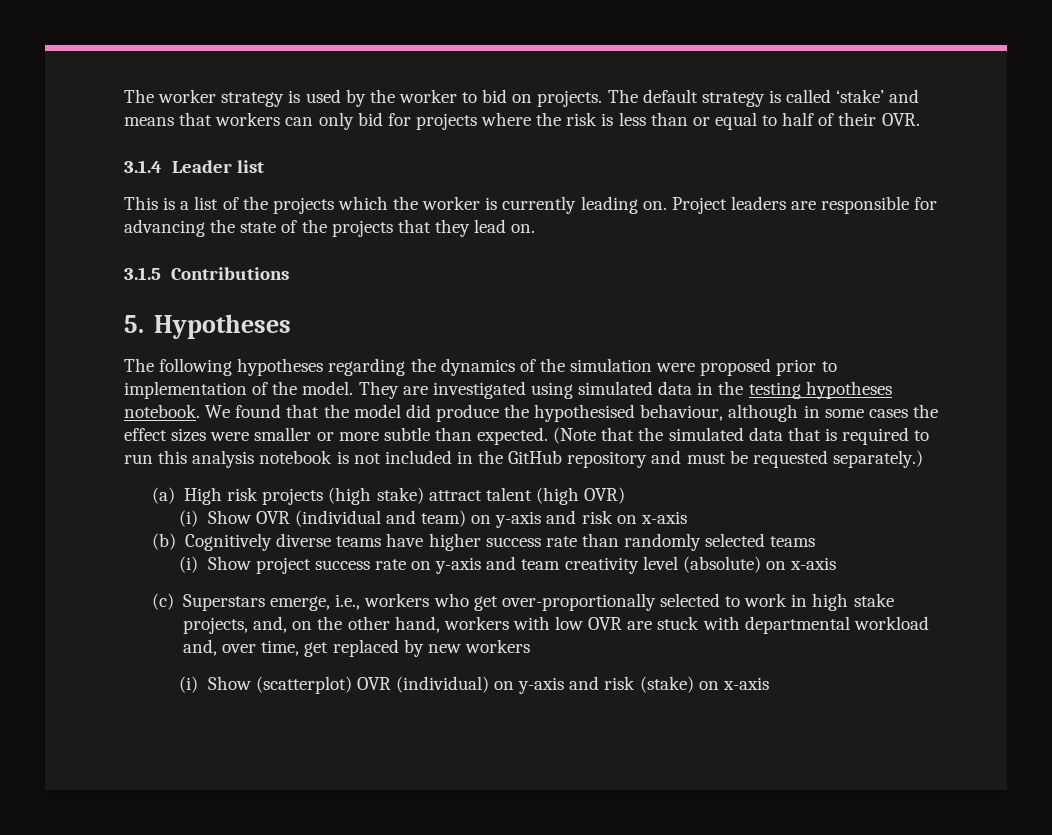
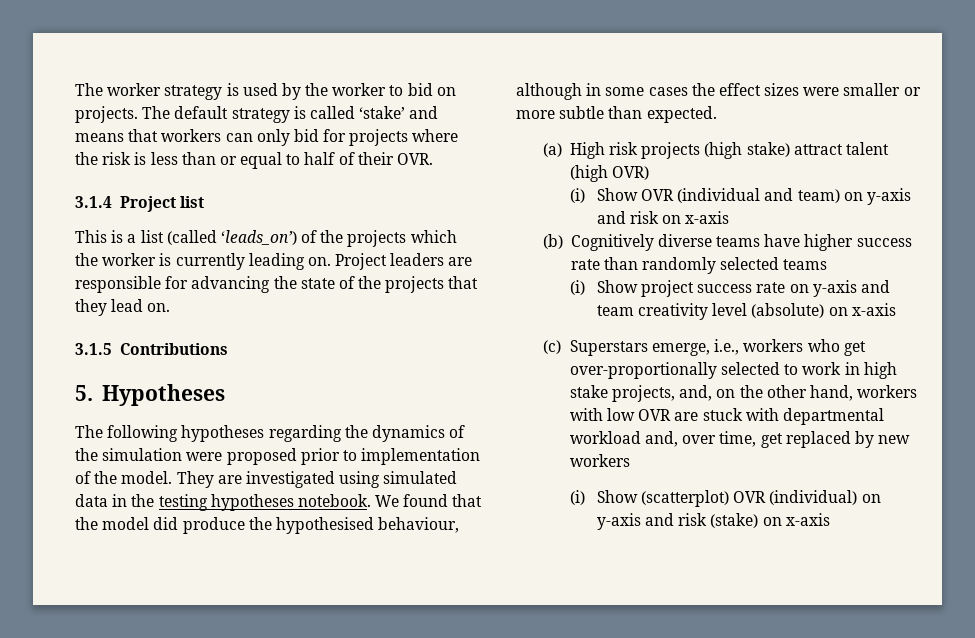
- 3.1.4 Leader list
+ 3.1.4 Project list
- This is a list of the projects which the worker is currently leading on.
+ This is a list (called ‘leads_on’) of the projects which the worker is currently leading on.
- (Note that the simulated data that is required to run this analysis notebook is not included in the GitHub repository and must be requested separately.)

